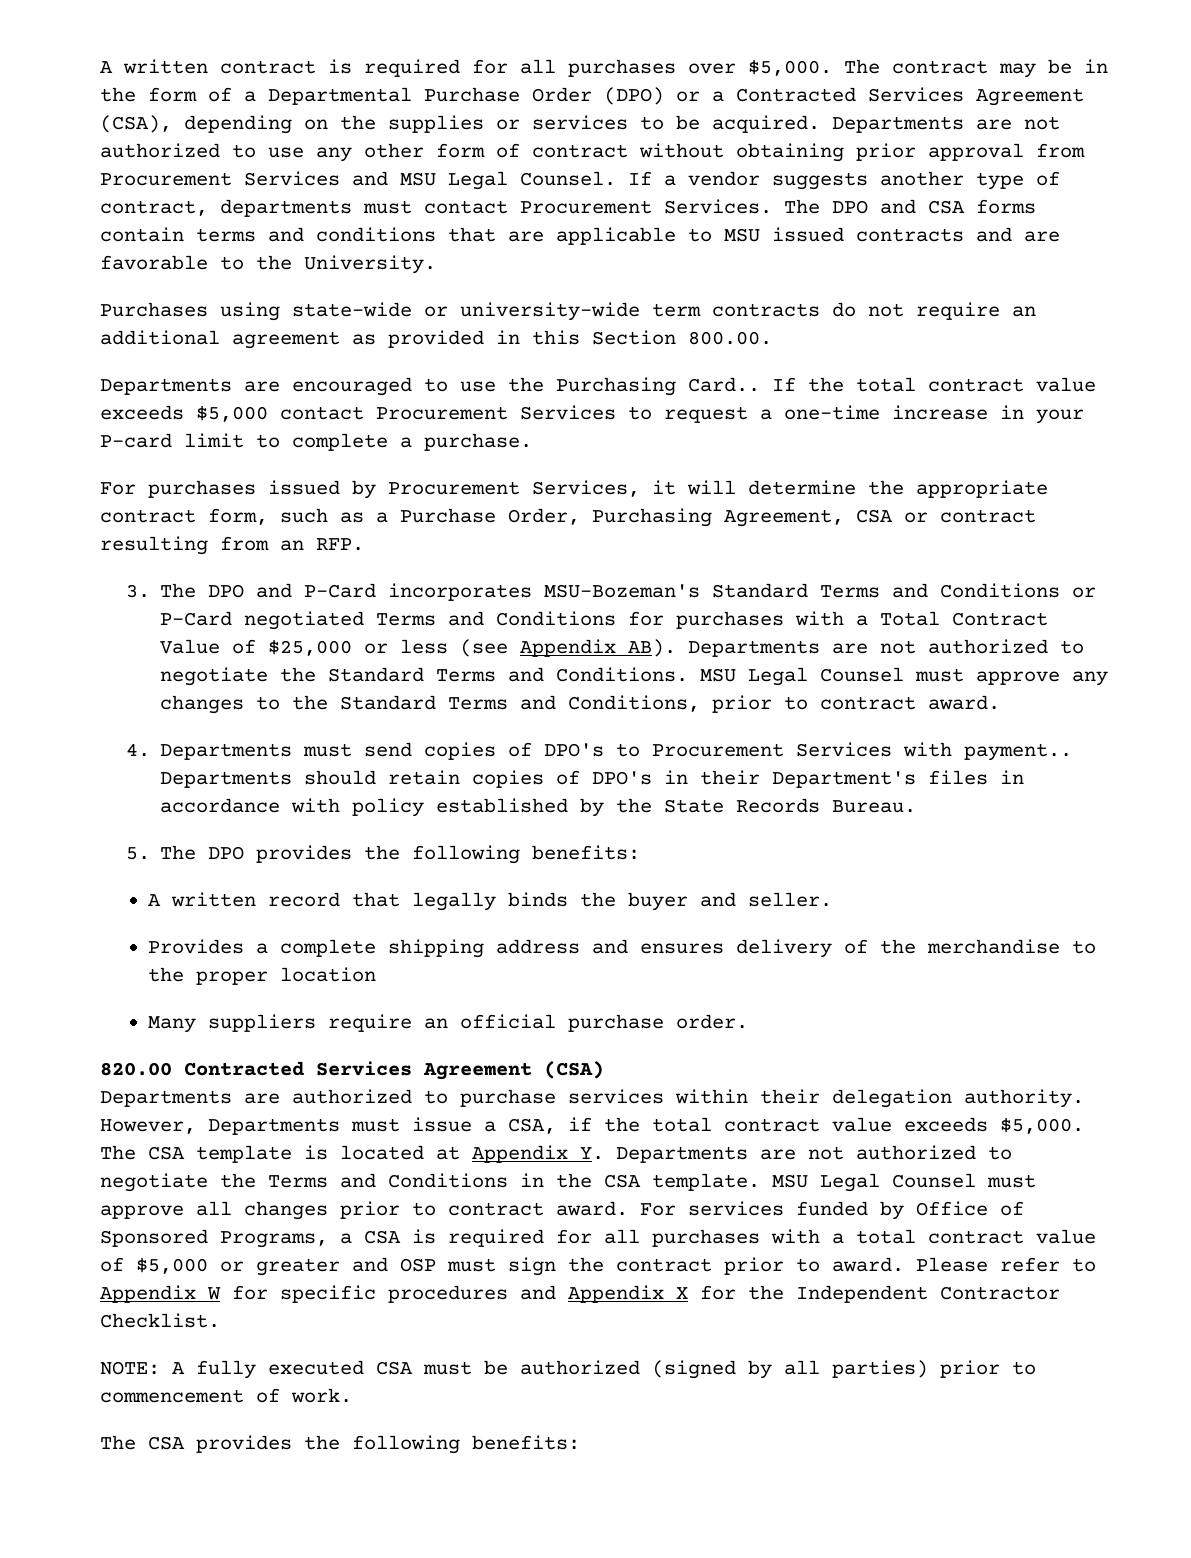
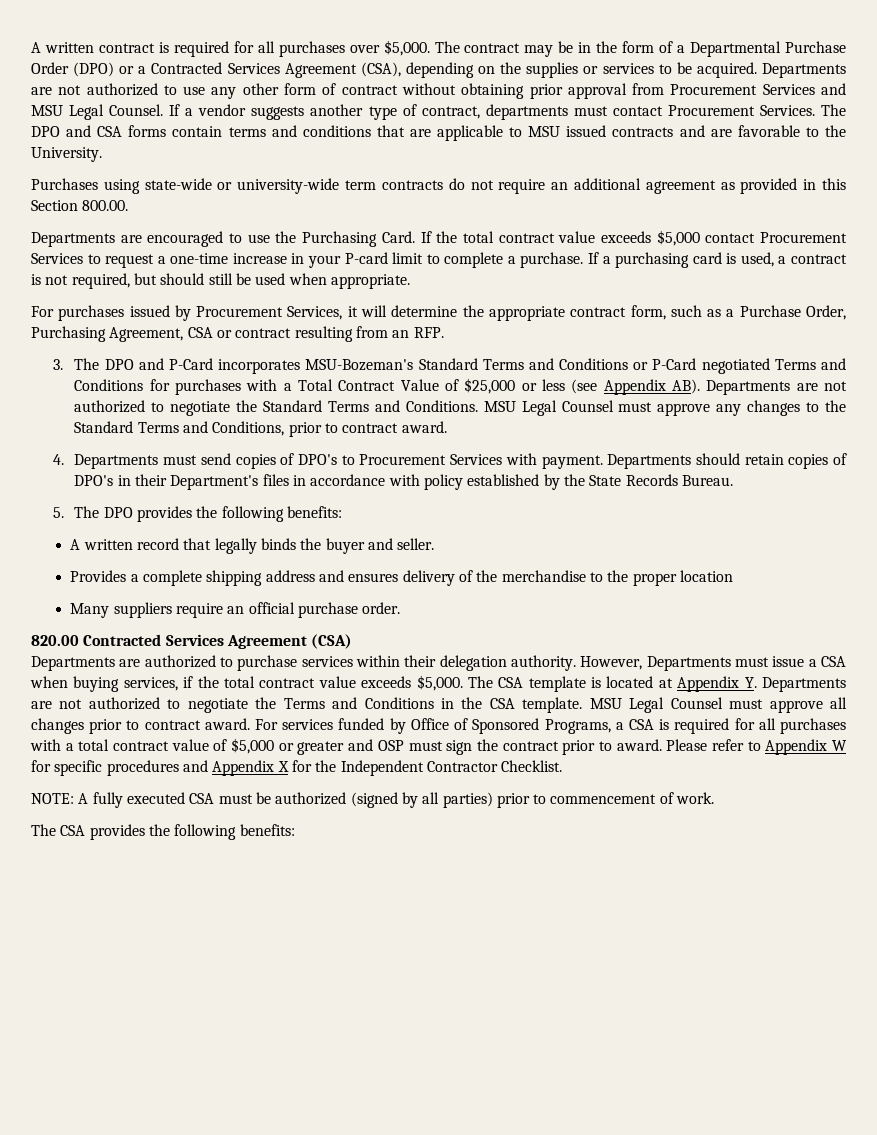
- Departments are encouraged to use the Purchasing Card..
+ Departments are encouraged to use the Purchasing Card.
+ If a purchasing card is used, a contract is not required, but should still be used when appropriate.
- 4. Departments must send copies of DPO's to Procurement Services with payment..
+ 4. Departments must send copies of DPO's to Procurement Services with payment.
- However, Departments must issue a CSA, if the total contract value exceeds $5,000.
+ However, Departments must issue a CSA when buying services, if the total contract value exceeds $5,000.

